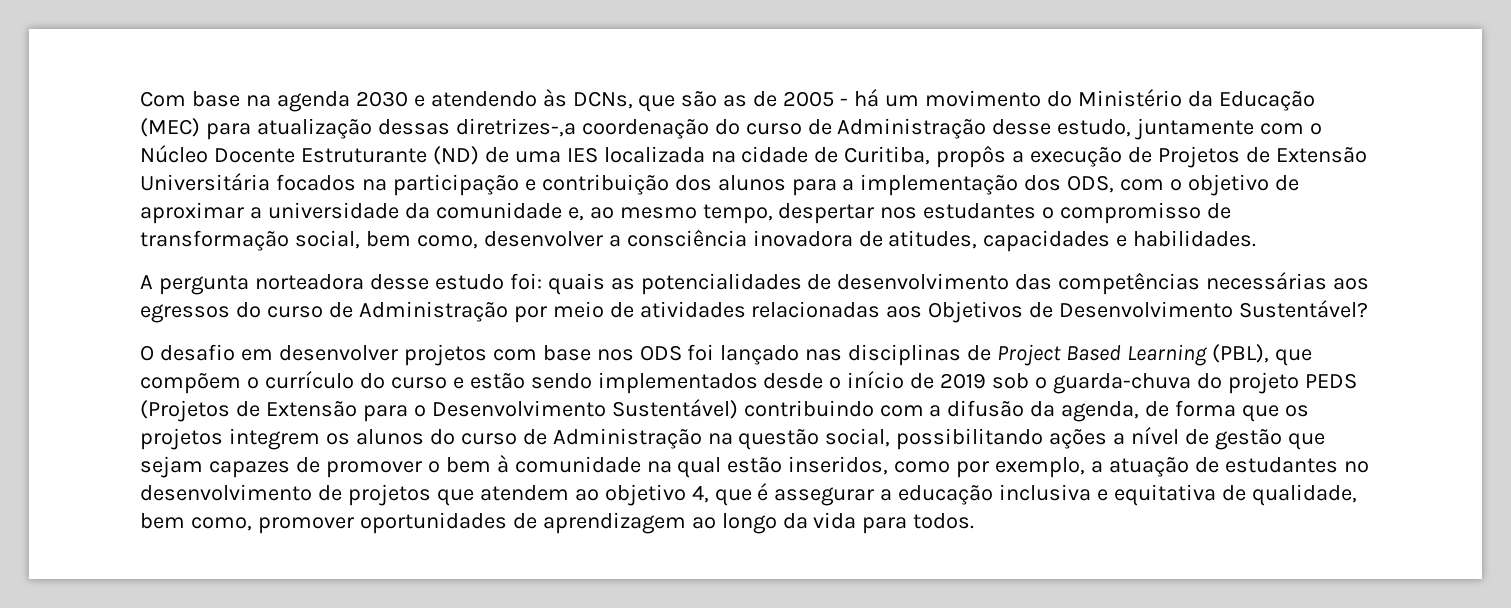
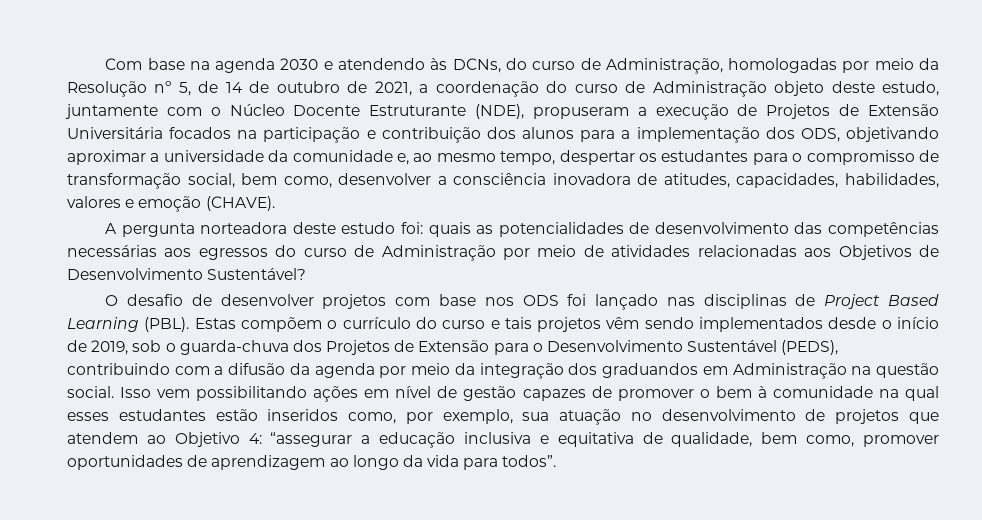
- Com base na agenda 2030 e atendendo às DCNs, que são as de 2005 - há um movimento do Ministério da Educação (MEC) para atualização dessas diretrizes-,a coordenação do curso de Administração desse estudo, juntamente com o Núcleo Docente Estruturante (ND) de uma IES localizada na cidade de Curitiba, propôs a execução de Projetos de Extensão Universitária focados na participação e contribuição dos alunos para a implementação dos ODS, com o objetivo de aproximar a universidade da comunidade e, ao mesmo tempo, despertar nos estudantes o compromisso de transformação social, bem como, desenvolver a consciência inovadora de atitudes, capacidades e habilidades.
+ Com base na agenda 2030 e atendendo às DCNs, do curso de Administração, homologadas por meio da Resolução nº 5, de 14 de outubro de 2021, a coordenação do curso de Administração objeto deste estudo, juntamente com o Núcleo Docente Estruturante (NDE), propuseram a execução de Projetos de Extensão Universitária focados na participação e contribuição dos alunos para a implementação dos ODS, objetivando aproximar a universidade da comunidade e, ao mesmo tempo, despertar os estudantes para o compromisso de transformação social, bem como, desenvolver a consciência inovadora de atitudes, capacidades, habilidades, valores e emoção (CHAVE).
- A pergunta norteadora desse estudo foi: quais as potencialidades de desenvolvimento das competências necessárias aos egressos do curso de Administração por meio de atividades relacionadas aos Objetivos de Desenvolvimento Sustentável?
+ A pergunta norteadora deste estudo foi: quais as potencialidades de desenvolvimento das competências necessárias aos egressos do curso de Administração por meio de atividades relacionadas aos Objetivos de Desenvolvimento Sustentável?
- O desafio em desenvolver projetos com base nos ODS foi lançado nas disciplinas de Project Based Learning (PBL), que compõem o currículo do curso e estão sendo implementados desde o início de 2019 sob o guarda-chuva do projeto PEDS (Projetos de Extensão para o Desenvolvimento Sustentável) contribuindo com a difusão da agenda, de forma que os projetos integrem os alunos do curso de Administração na questão social, possibilitando ações a nível de gestão que sejam capazes de promover o bem à comunidade na qual estão inseridos, como por exemplo, a atuação de estudantes no desenvolvimento de projetos que atendem ao objetivo 4, que é assegurar a educação inclusiva e equitativa de qualidade, bem como, promover oportunidades de aprendizagem ao longo da vida para todos.
+ O desafio de desenvolver projetos com base nos ODS foi lançado nas disciplinas de Project Based Learning (PBL). Estas compõem o currículo do curso e tais projetos vêm sendo implementados desde o início de 2019, sob o guarda-chuva dos Projetos de Extensão para o Desenvolvimento Sustentável (PEDS), contribuindo com a difusão da agenda por meio da integração dos graduandos em Administração na questão social. Isso vem possibilitando ações em nível de gestão capazes de promover o bem à comunidade na qual esses estudantes estão inseridos como, por exemplo, sua atuação no desenvolvimento de projetos que atendem ao Objetivo 4: “assegurar a educação inclusiva e equitativa de qualidade, bem como, promover oportunidades de aprendizagem ao longo da vida para todos”.

